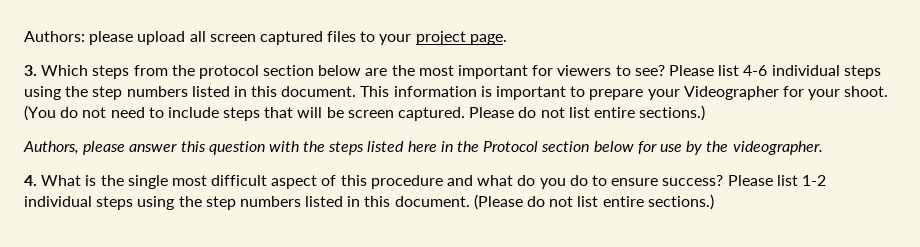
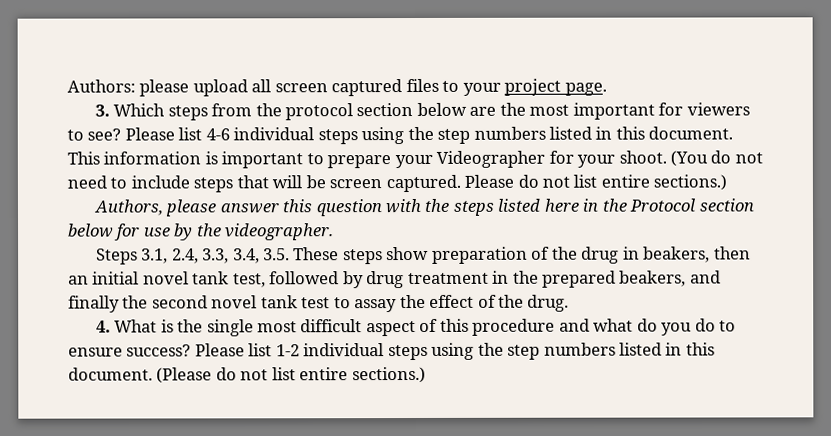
+ Steps 3.1, 2.4, 3.3, 3.4, 3.5. These steps show preparation of the drug in beakers, then an initial novel tank test, followed by drug treatment in the prepared beakers, and finally the second novel tank test to assay the effect of the drug.

